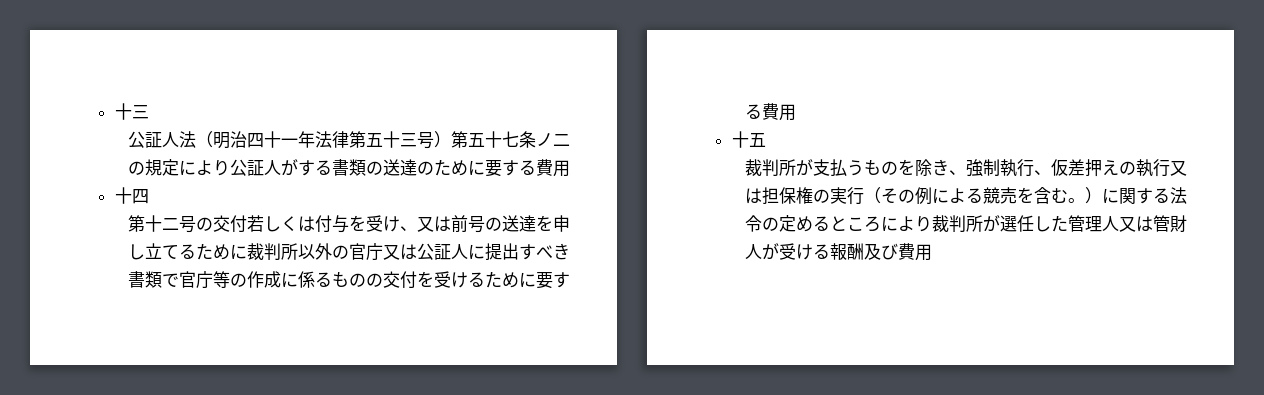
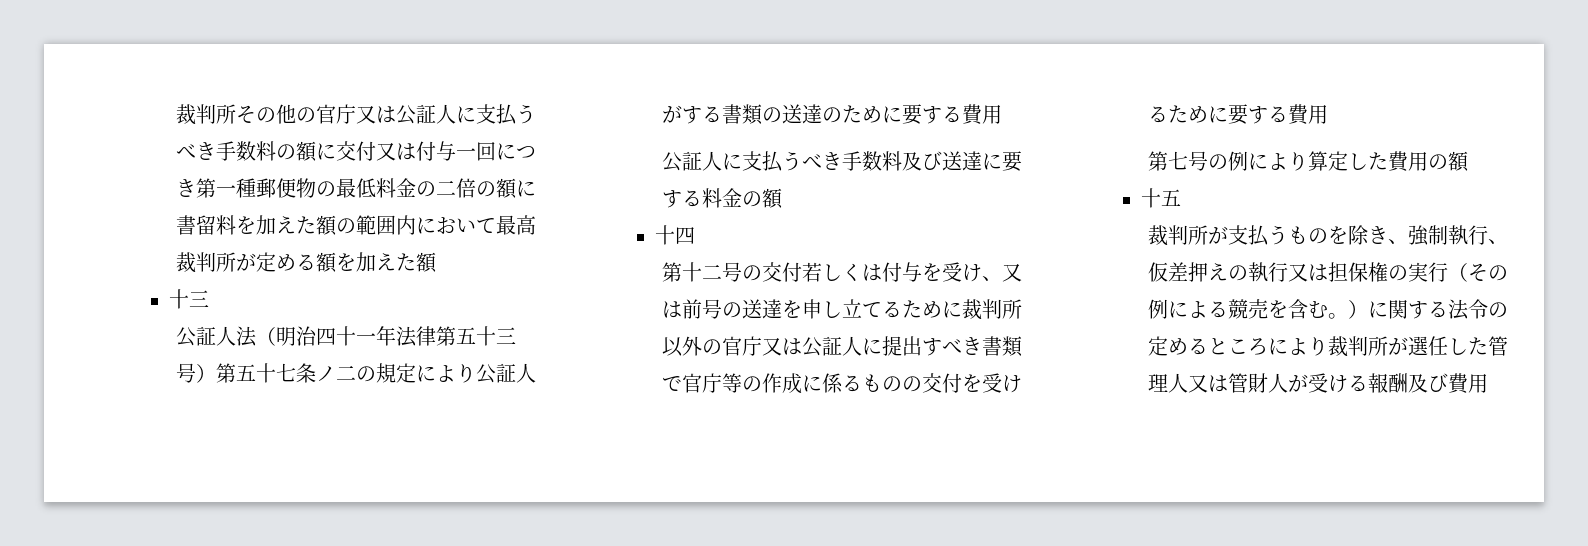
+ 裁判所その他の官庁又は公証人に支払うべき手数料の額に交付又は付与一回につき第一種郵便物の最低料金の二倍の額に書留料を加えた額の範囲内において最高裁判所が定める額を加えた額
+ 公証人に支払うべき手数料及び送達に要する料金の額
+ 第七号の例により算定した費用の額

